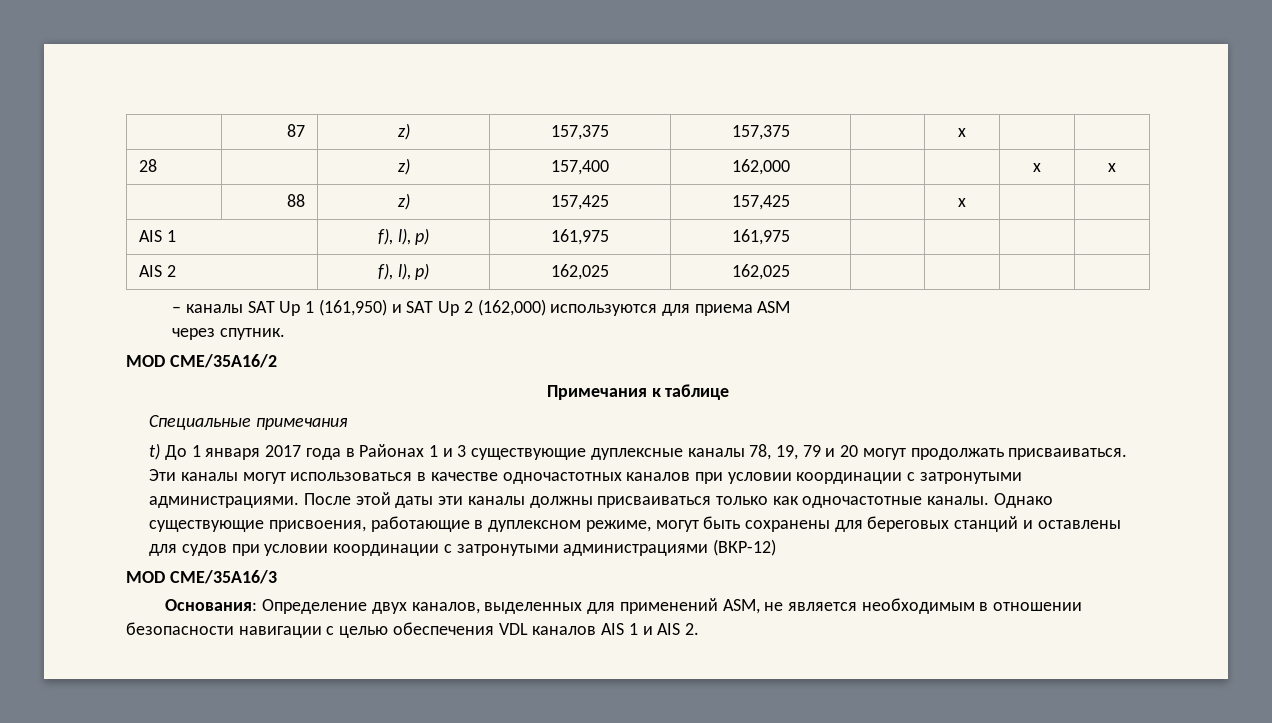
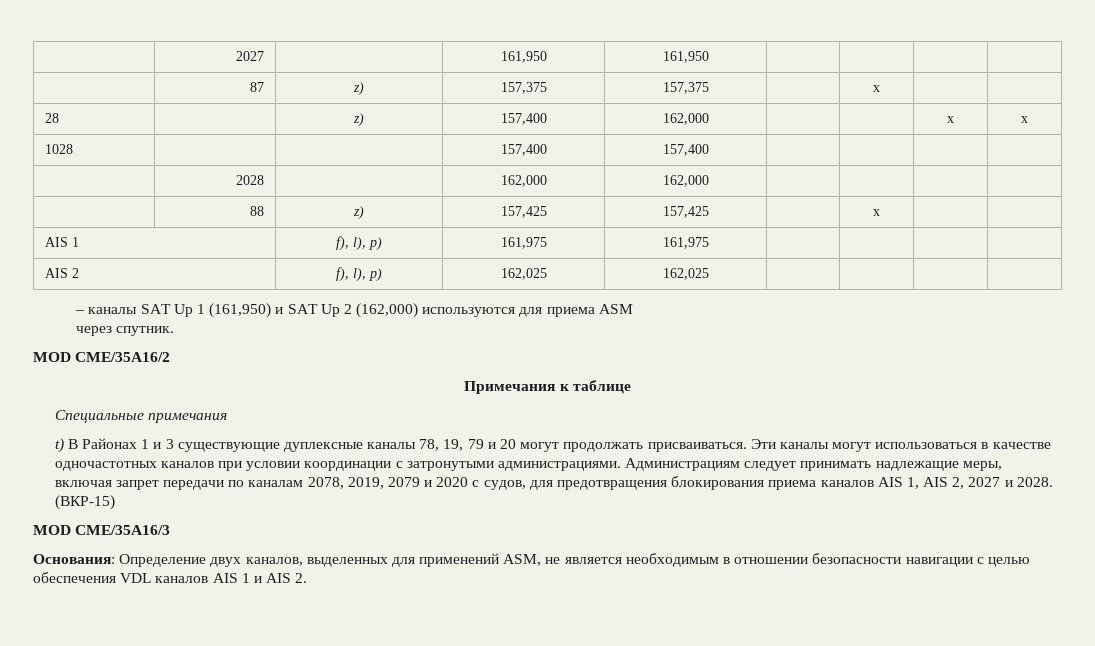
+ | 2027 | | 161,950 | 161,950 | | | |
+ 1028 | | | 157,400 | 157,400 | | | |
+ | 2028 | | 162,000 | 162,000 | | | |
- t) До 1 января 2017 года в Районах 1 и 3 существующие дуплексные каналы 78, 19, 79 и 20 могут продолжать присваиваться.
+ t) В Районах 1 и 3 существующие дуплексные каналы 78, 19, 79 и 20 могут продолжать присваиваться.
- После этой даты эти каналы должны присваиваться только как одночастотные каналы. Однако существующие присвоения, работающие в дуплексном режиме, могут быть сохранены для береговых станций и оставлены для судов при условии координации с затронутыми администрациями (ВКР-12)
+ Администрациям следует принимать надлежащие меры, включая запрет передачи по каналам 2078, 2019, 2079 и 2020 с судов, для предотвращения блокирования приема каналов AIS 1, AIS 2, 2027 и 2028. (ВКР-15)

